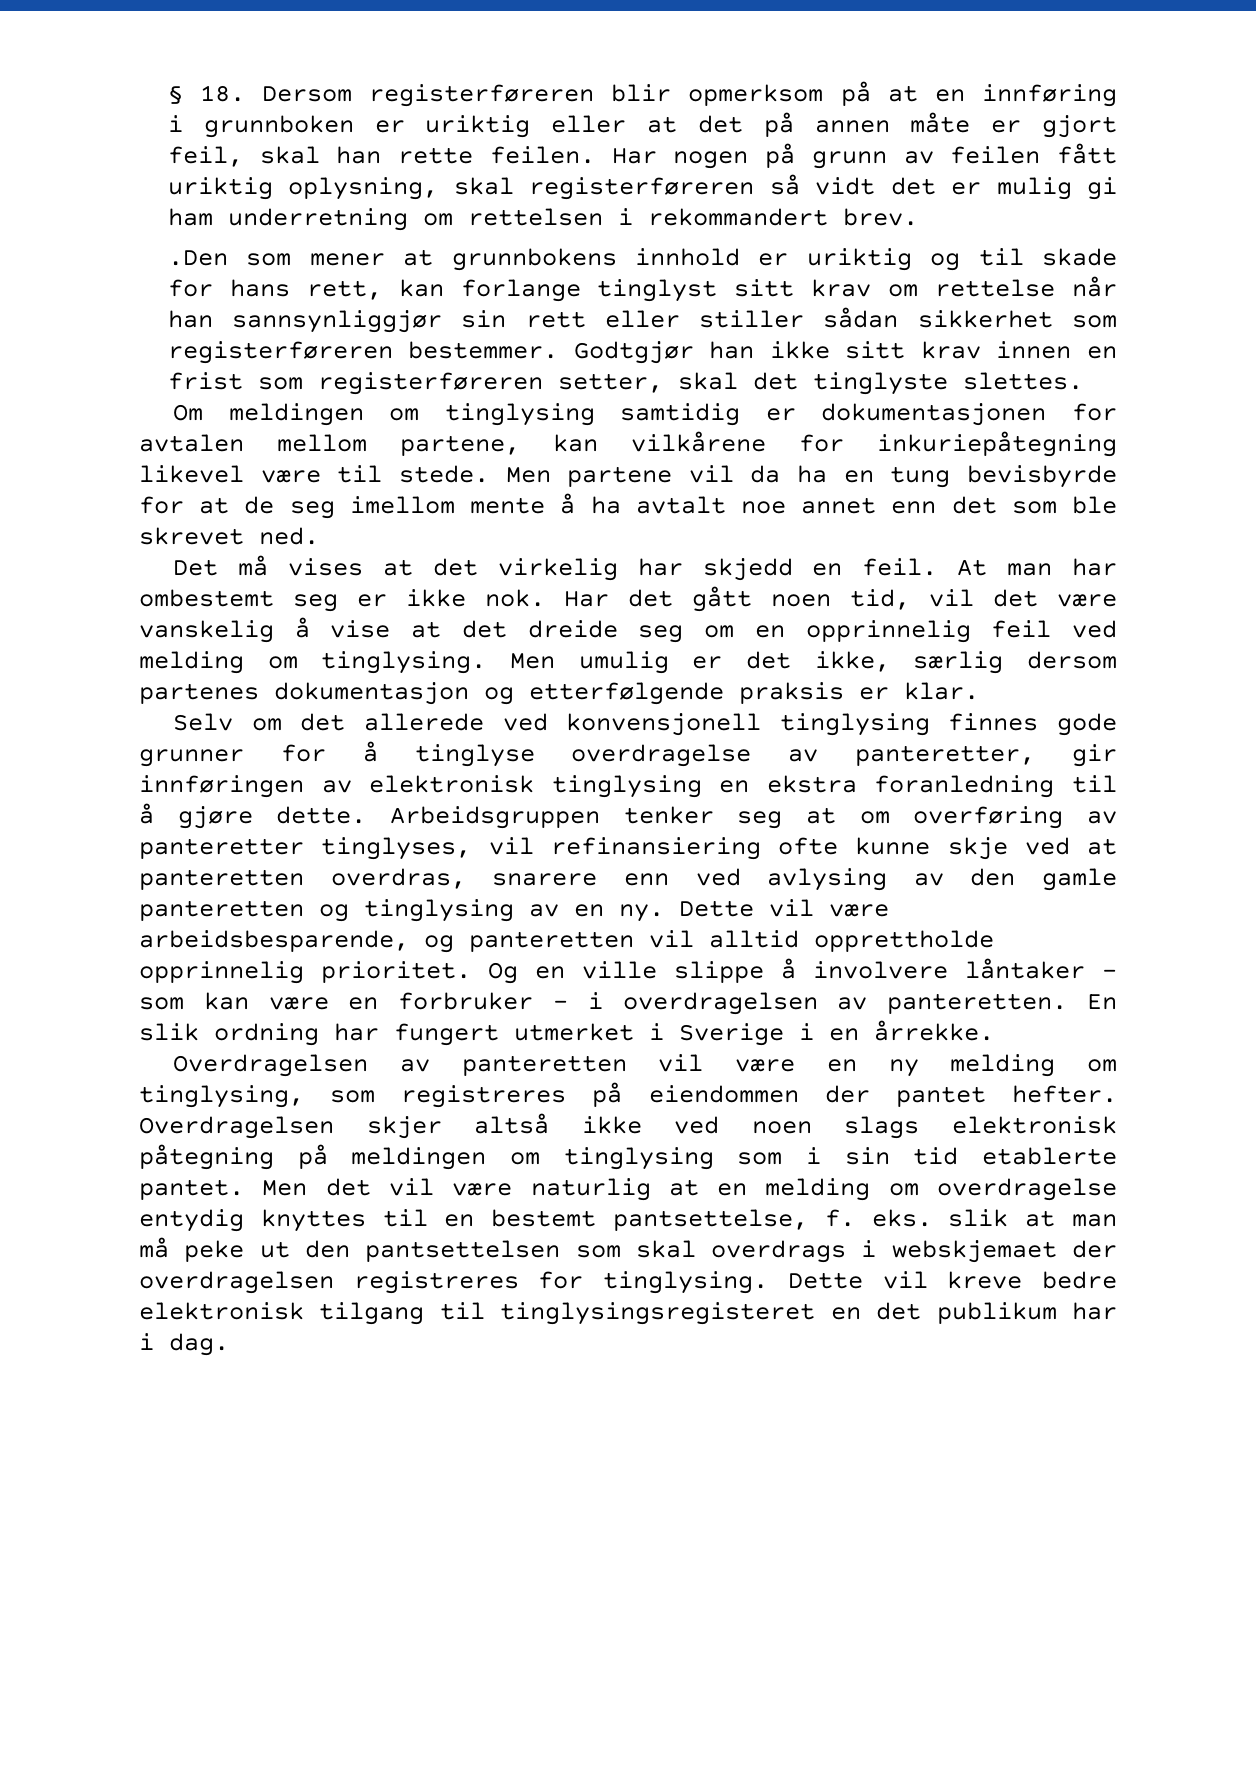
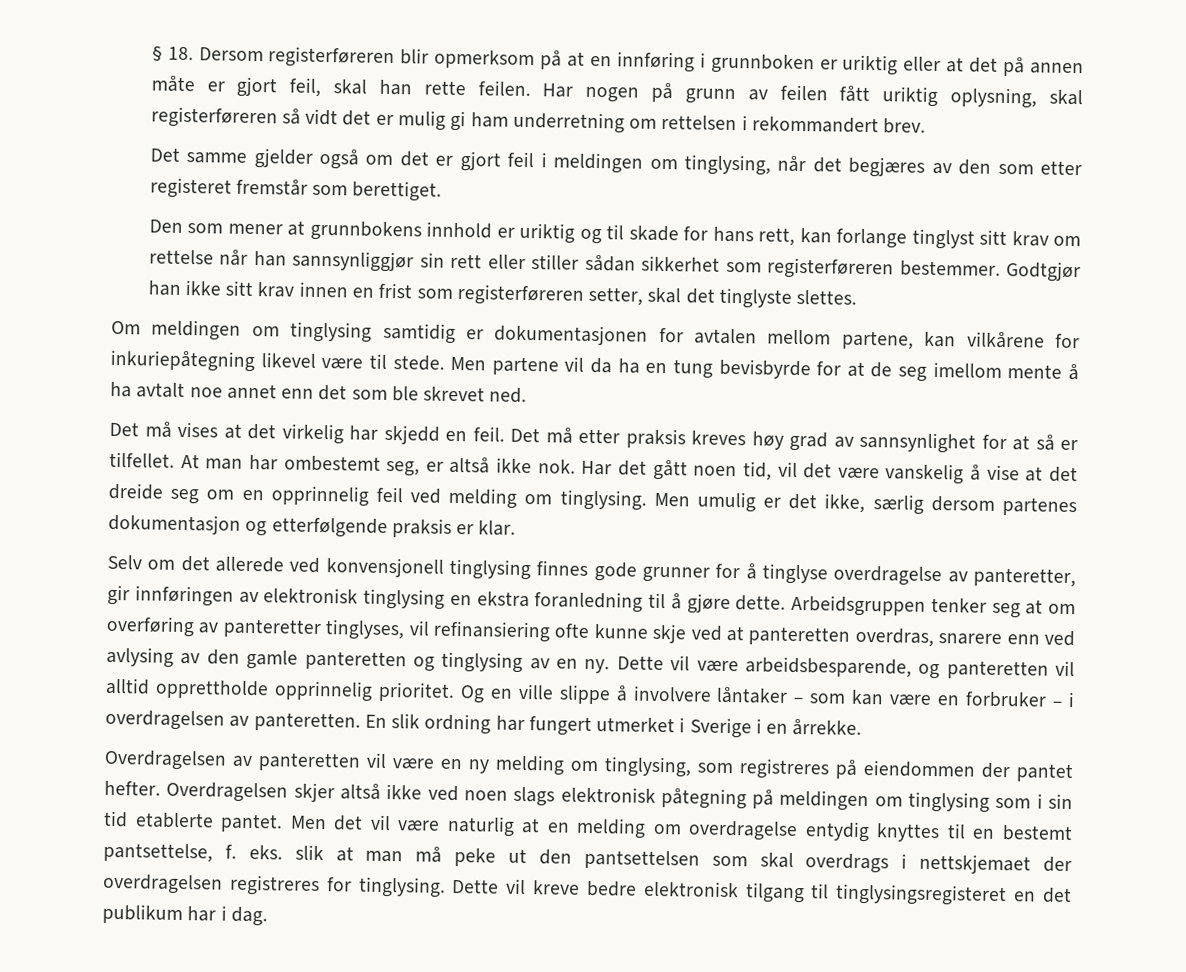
- .Den som mener at grunnbokens innhold er uriktig og til skade for hans rett, kan forlange tinglyst sitt krav om rettelse når han sannsynliggjør sin rett eller stiller sådan sikkerhet som registerføreren bestemmer.
+ Det samme gjelder også om det er gjort feil i meldingen om tinglysing, når det begjæres av den som etter registeret fremstår som berettiget.
+ Den som mener at grunnbokens innhold er uriktig og til skade for hans rett, kan forlange tinglyst sitt krav om rettelse når han sannsynliggjør sin rett eller stiller sådan sikkerhet som registerføreren bestemmer.
+ Det må etter praksis kreves høy grad av sannsynlighet for at så er tilfellet.
- At man har ombestemt seg er ikke nok.
+ At man har ombestemt seg, er altså ikke nok.
- Men det vil være naturlig at en melding om overdragelse entydig knyttes til en bestemt pantsettelse, f. eks. slik at man må peke ut den pantsettelsen som skal overdrags i webskjemaet der overdragelsen registreres for tinglysing.
+ Men det vil være naturlig at en melding om overdragelse entydig knyttes til en bestemt pantsettelse, f. eks. slik at man må peke ut den pantsettelsen som skal overdrags i nettskjemaet der overdragelsen registreres for tinglysing.

